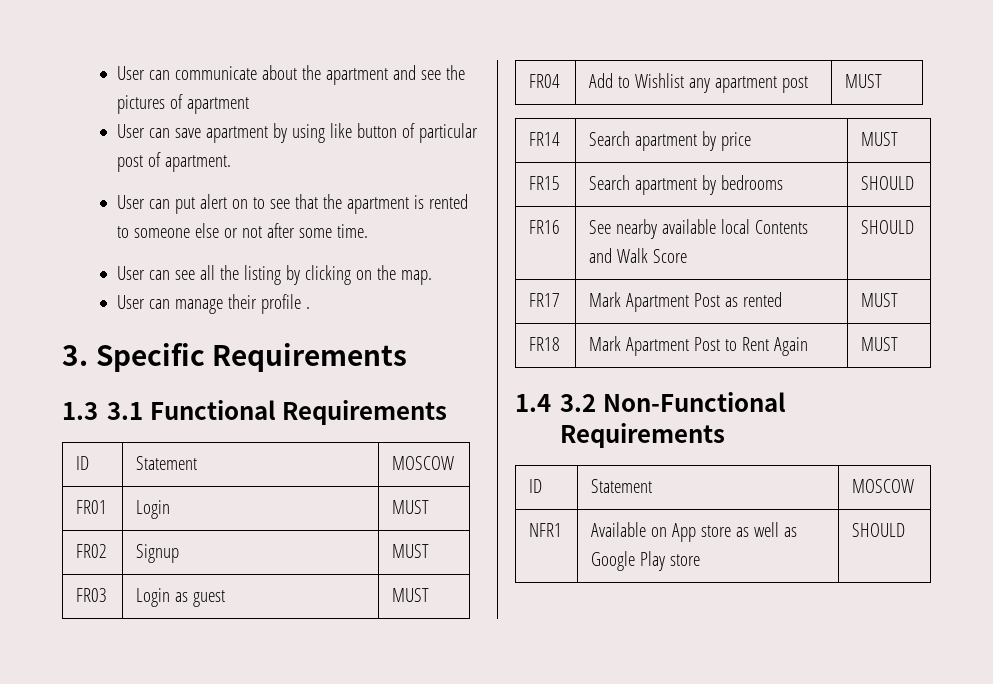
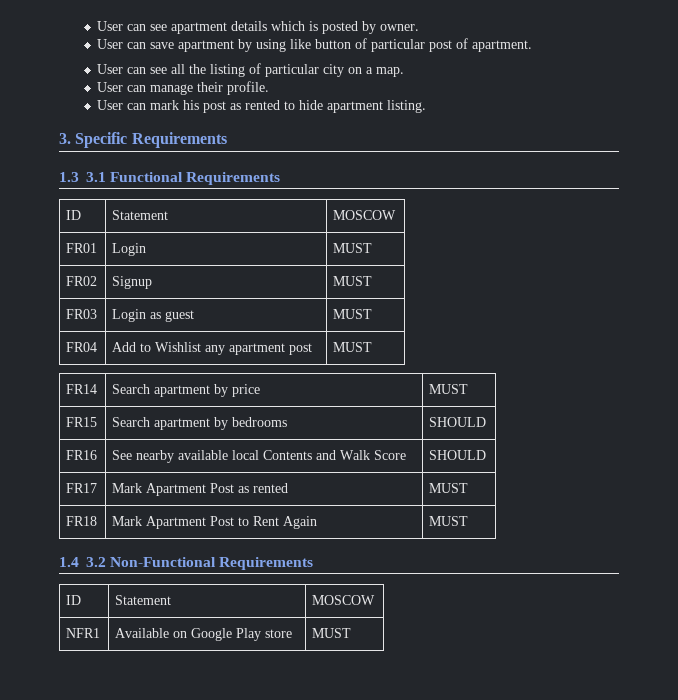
- User can communicate about the apartment and see the pictures of apartment
+ User can see apartment details which is posted by owner.
- User can put alert on to see that the apartment is rented to someone else or not after some time.
- User can see all the listing by clicking on the map.
+ User can see all the listing of particular city on a map.
- User can manage their profile .
+ User can manage their profile.
+ User can mark his post as rented to hide apartment listing.
- NFR1 | Available on App store as well as Google Play store | SHOULD
+ NFR1 | Available on Google Play store | MUST

